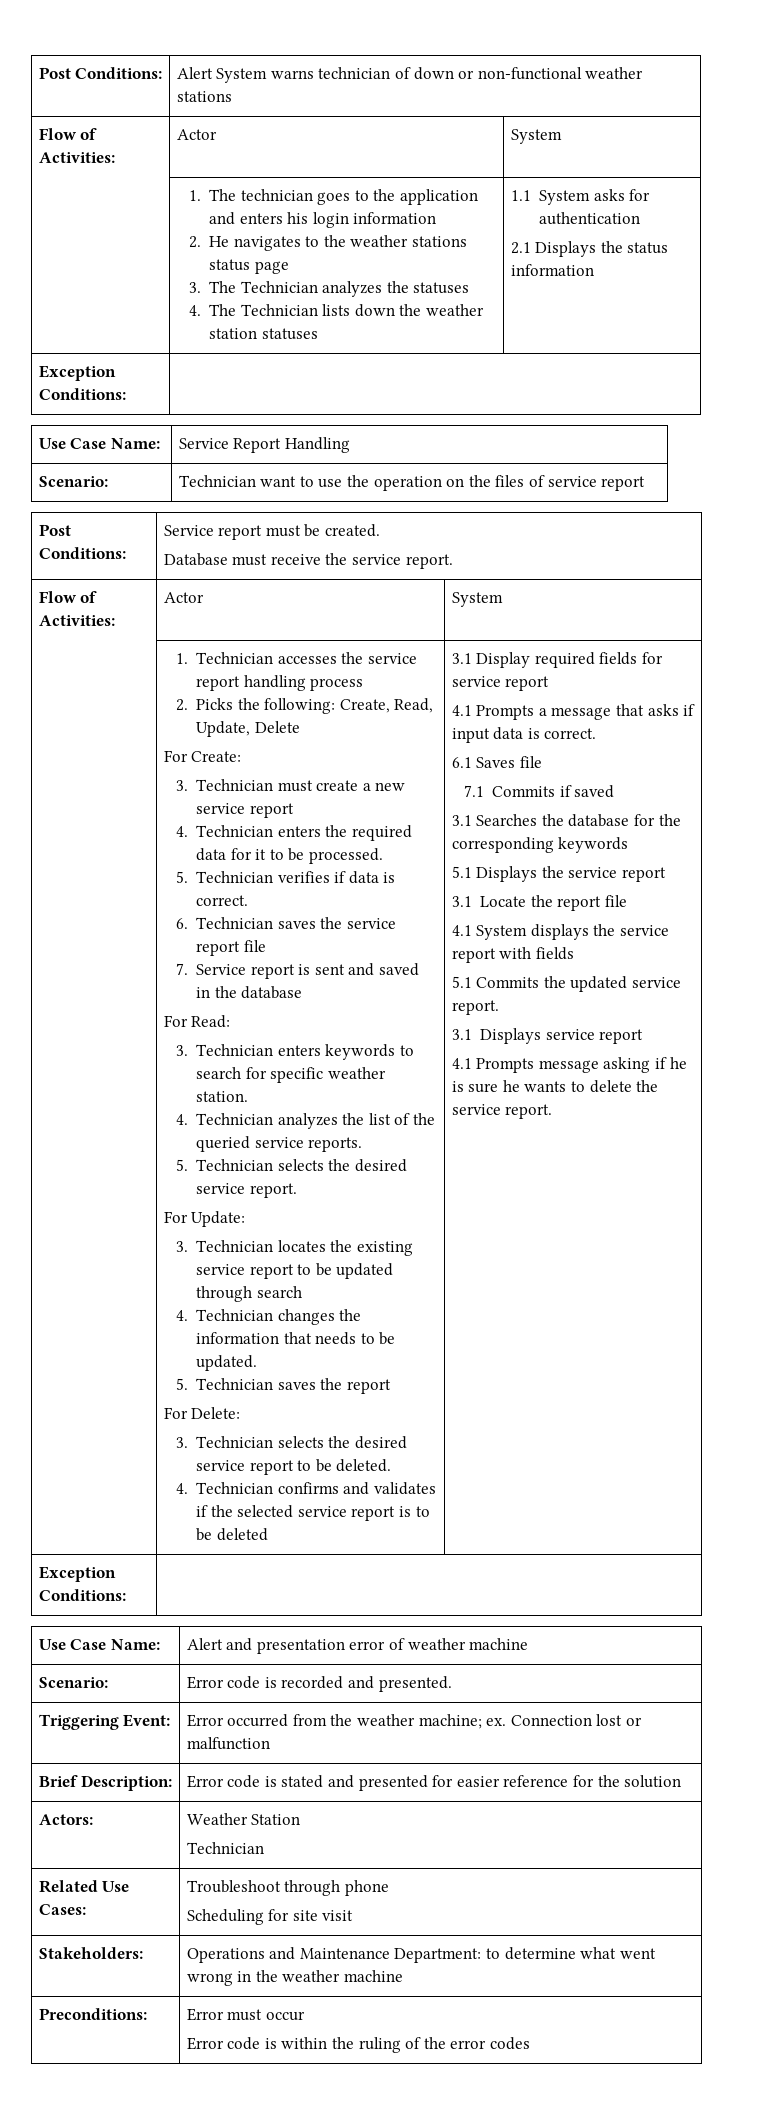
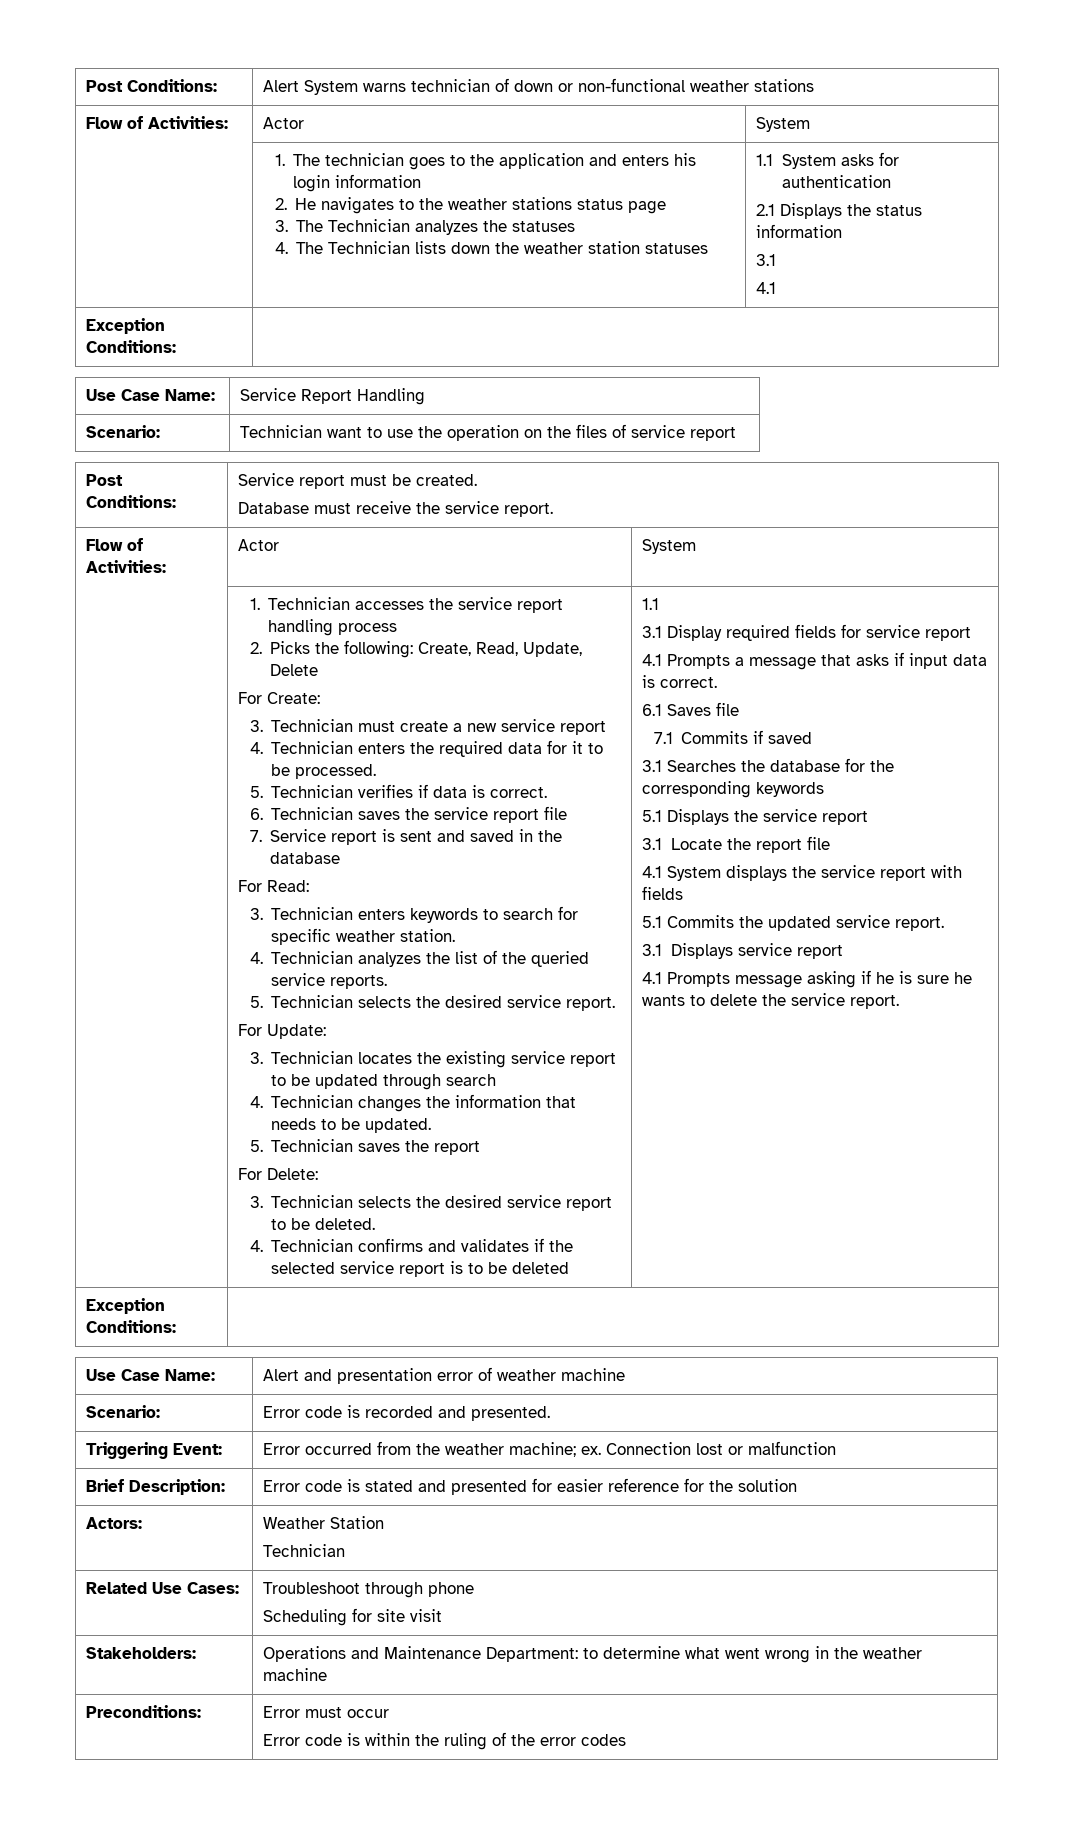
  2.1 Displays the status information
+ 3.1
+ 4.1
- 4. Technician confirms and validates if the selected service report is to be deleted
+ 4. Technician confirms and validates if the selected service report is to be deleted | 1.1

